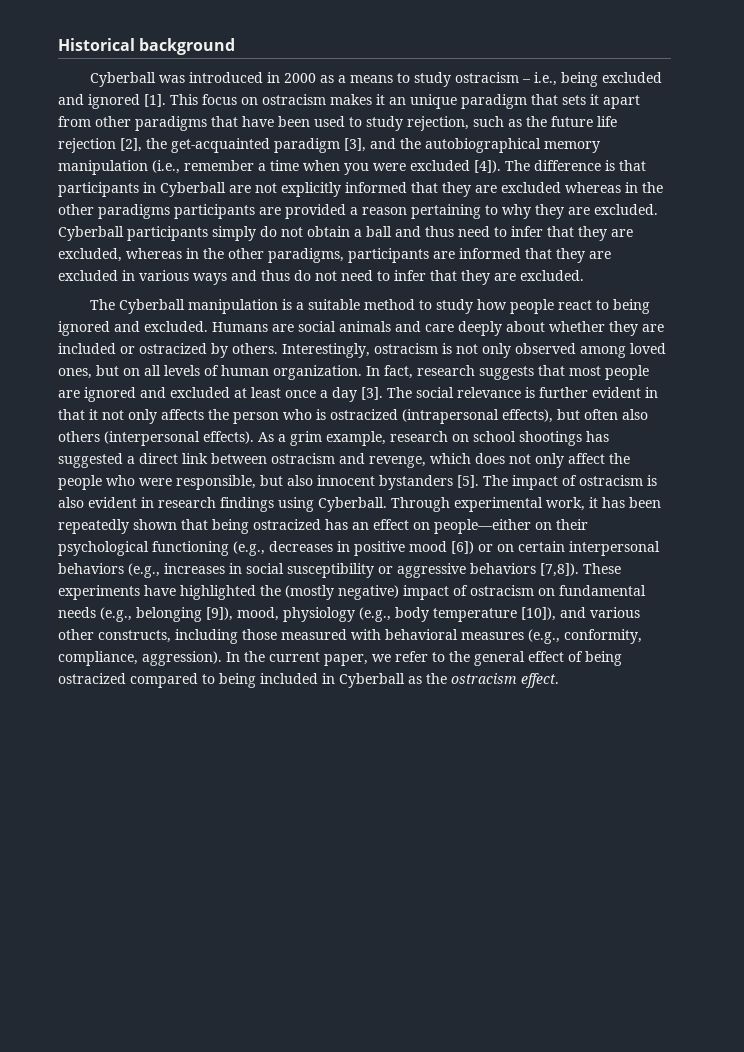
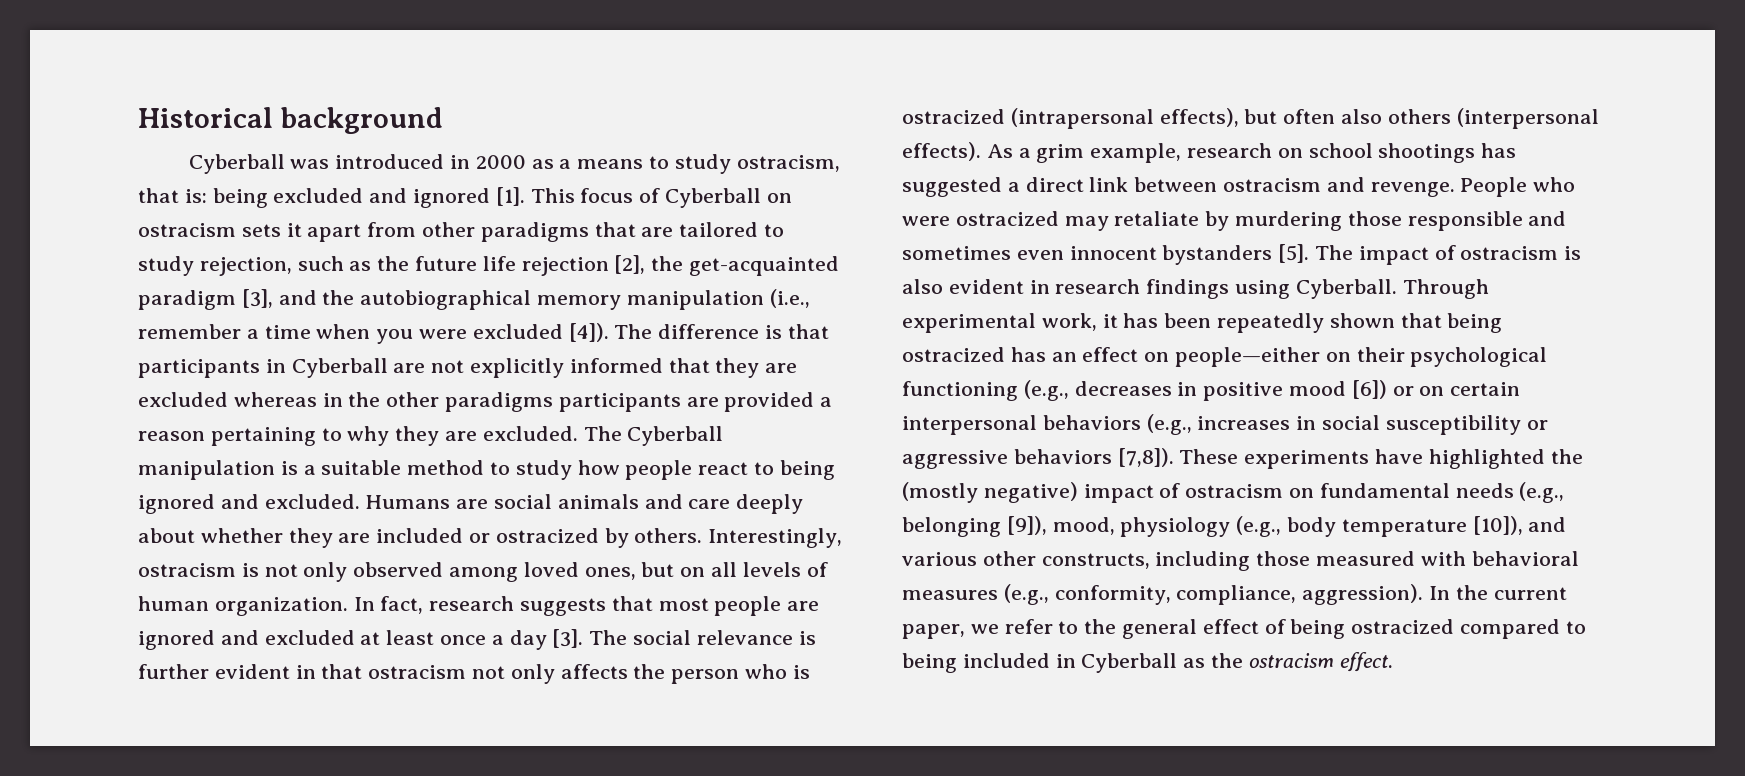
- Cyberball was introduced in 2000 as a means to study ostracism – i.e., being excluded and ignored [1].
+ Cyberball was introduced in 2000 as a means to study ostracism, that is: being excluded and ignored [1].
- This focus on ostracism makes it an unique paradigm that sets it apart from other paradigms that have been used to study rejection, such as the future life rejection [2], the get-acquainted paradigm [3], and the autobiographical memory manipulation (i.e., remember a time when you were excluded [4]).
+ This focus of Cyberball on ostracism sets it apart from other paradigms that are tailored to study rejection, such as the future life rejection [2], the get-acquainted paradigm [3], and the autobiographical memory manipulation (i.e., remember a time when you were excluded [4]).
- The difference is that participants in Cyberball are not explicitly informed that they are excluded whereas in the other paradigms participants are provided a reason pertaining to why they are excluded. Cyberball participants simply do not obtain a ball and thus need to infer that they are excluded, whereas in the other paradigms, participants are informed that they are excluded in various ways and thus do not need to infer that they are excluded.
- The Cyberball manipulation is a suitable method to study how people react to being ignored and excluded.
+ The difference is that participants in Cyberball are not explicitly informed that they are excluded whereas in the other paradigms participants are provided a reason pertaining to why they are excluded. The Cyberball manipulation is a suitable method to study how people react to being ignored and excluded.
- The social relevance is further evident in that it not only affects the person who is ostracized (intrapersonal effects), but often also others (interpersonal effects).
+ The social relevance is further evident in that ostracism not only affects the person who is ostracized (intrapersonal effects), but often also others (interpersonal effects).
- As a grim example, research on school shootings has suggested a direct link between ostracism and revenge, which does not only affect the people who were responsible, but also innocent bystanders [5].
+ As a grim example, research on school shootings has suggested a direct link between ostracism and revenge. People who were ostracized may retaliate by murdering those responsible and sometimes even innocent bystanders [5].

